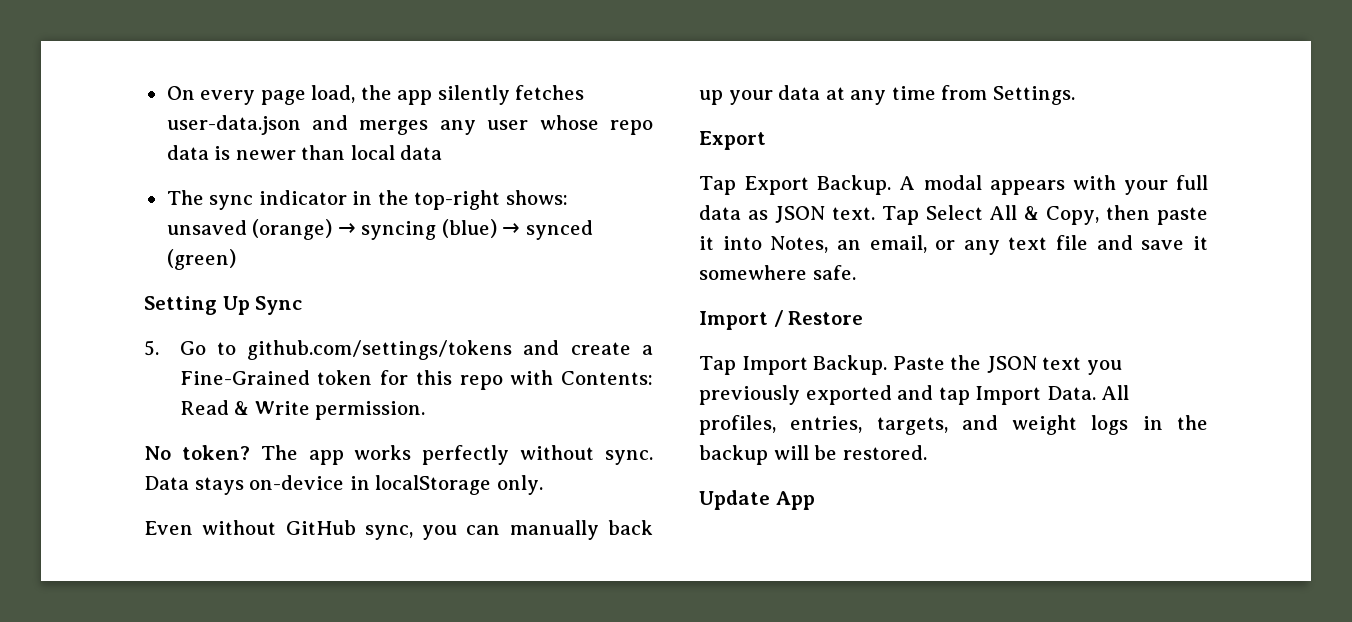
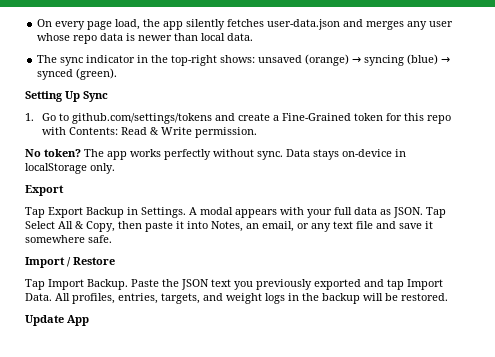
- On every page load, the app silently fetches user-data.json and merges any user whose repo data is newer than local data
+ On every page load, the app silently fetches user-data.json and merges any user whose repo data is newer than local data.
- The sync indicator in the top-right shows: unsaved (orange) → syncing (blue) → synced (green)
+ The sync indicator in the top-right shows: unsaved (orange) → syncing (blue) → synced (green).
- 5. Go to github.com/settings/tokens and create a Fine-Grained token for this repo with Contents: Read & Write permission.
+ 1. Go to github.com/settings/tokens and create a Fine-Grained token for this repo with Contents: Read & Write permission.
- Even without GitHub sync, you can manually back up your data at any time from Settings.
- Tap Export Backup.
+ Tap Export Backup in Settings.
- A modal appears with your full data as JSON text.
+ A modal appears with your full data as JSON.

